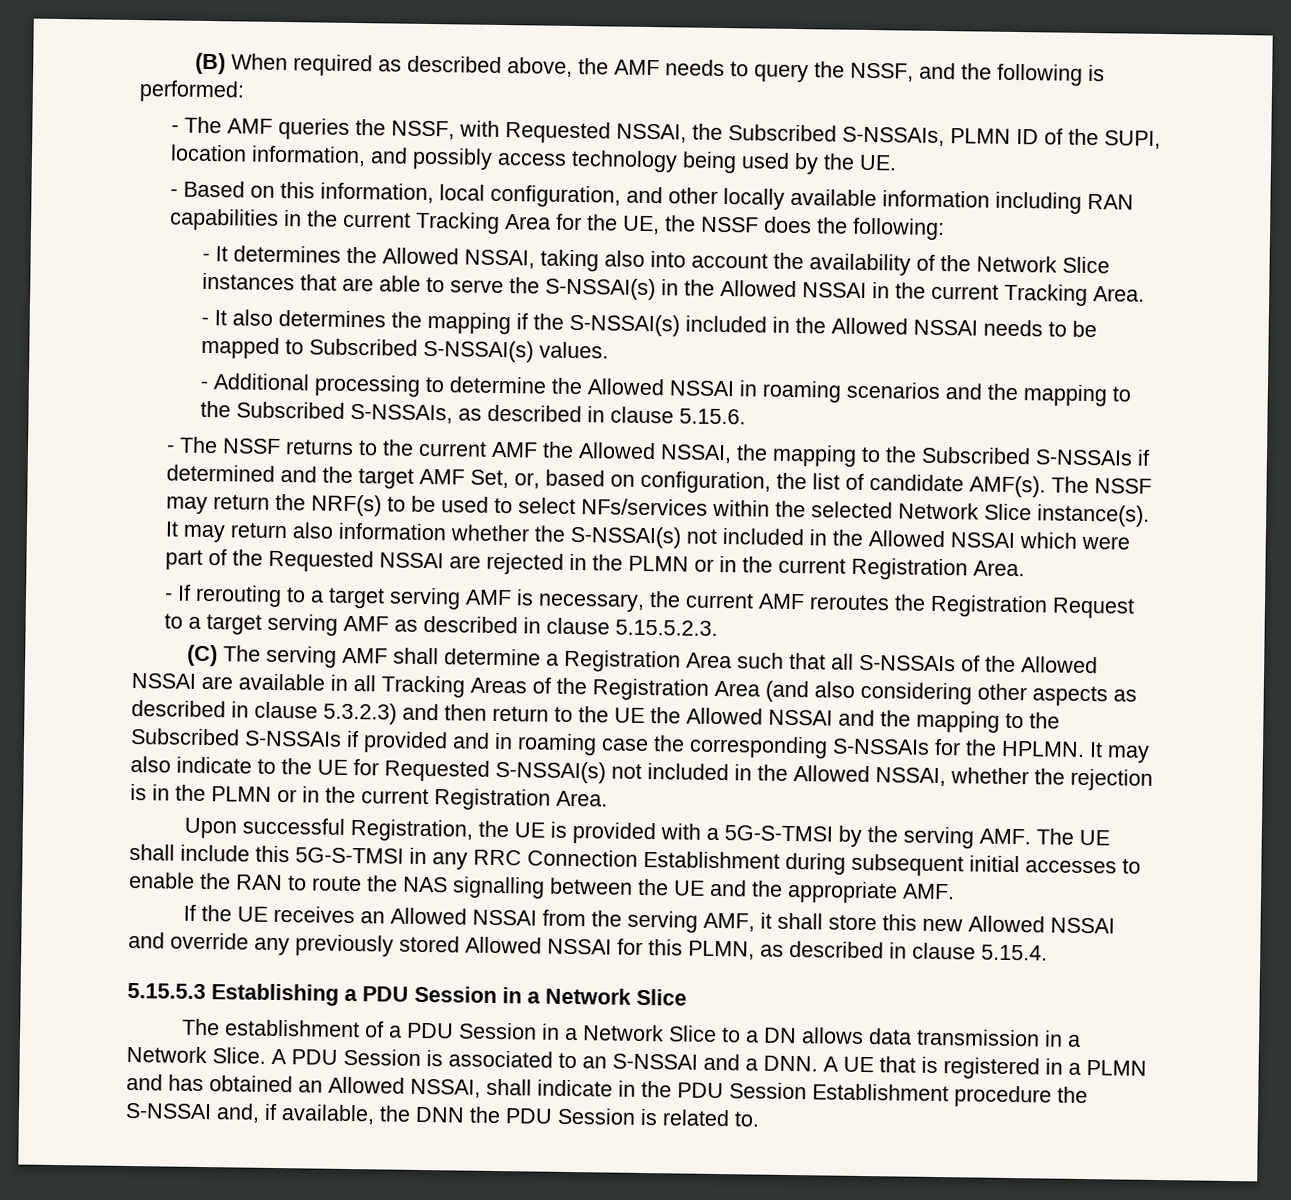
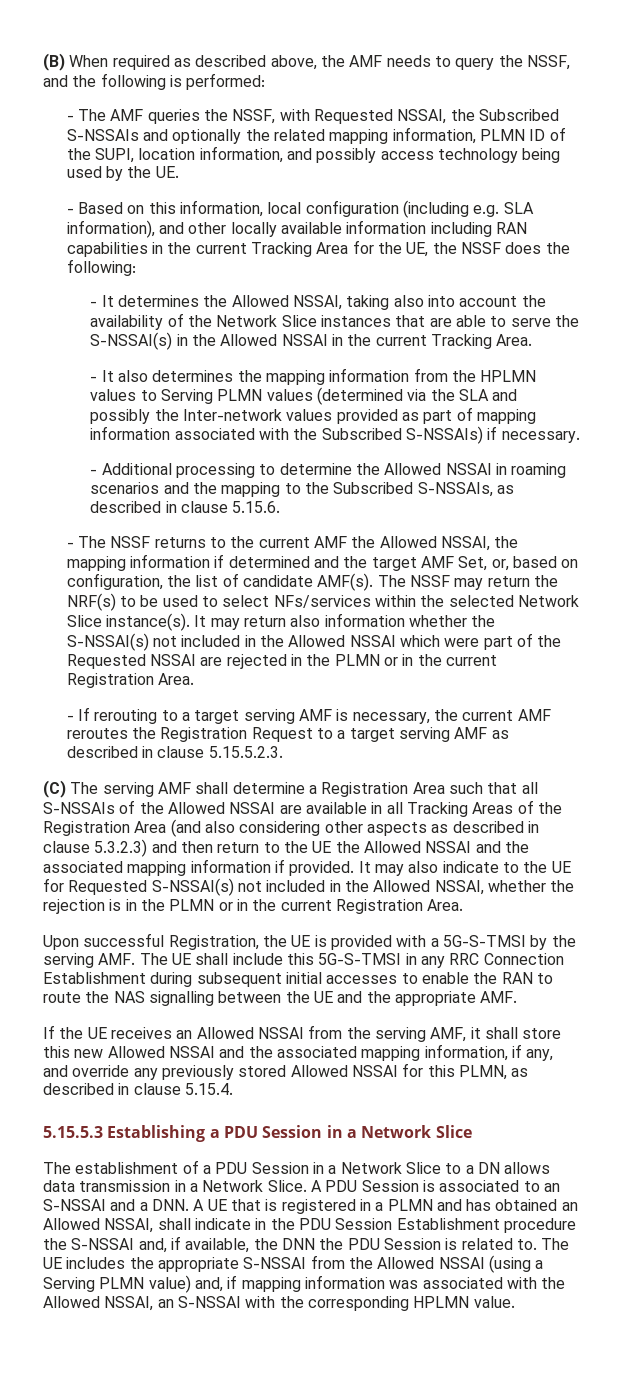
- - The AMF queries the NSSF, with Requested NSSAI, the Subscribed S-NSSAIs, PLMN ID of the SUPI, location information, and possibly access technology being used by the UE.
+ - The AMF queries the NSSF, with Requested NSSAI, the Subscribed S-NSSAIs and optionally the related mapping information, PLMN ID of the SUPI, location information, and possibly access technology being used by the UE.
- - Based on this information, local configuration, and other locally available information including RAN capabilities in the current Tracking Area for the UE, the NSSF does the following:
+ - Based on this information, local configuration (including e.g. SLA information), and other locally available information including RAN capabilities in the current Tracking Area for the UE, the NSSF does the following:
- - It also determines the mapping if the S-NSSAI(s) included in the Allowed NSSAI needs to be mapped to Subscribed S-NSSAI(s) values.
+ - It also determines the mapping information from the HPLMN values to Serving PLMN values (determined via the SLA and possibly the Inter-network values provided as part of mapping information associated with the Subscribed S-NSSAIs) if necessary.
- - The NSSF returns to the current AMF the Allowed NSSAI, the mapping to the Subscribed S-NSSAIs if determined and the target AMF Set, or, based on configuration, the list of candidate AMF(s).
+ - The NSSF returns to the current AMF the Allowed NSSAI, the mapping information if determined and the target AMF Set, or, based on configuration, the list of candidate AMF(s).
- (C) The serving AMF shall determine a Registration Area such that all S-NSSAIs of the Allowed NSSAI are available in all Tracking Areas of the Registration Area (and also considering other aspects as described in clause 5.3.2.3) and then return to the UE the Allowed NSSAI and the mapping to the Subscribed S-NSSAIs if provided and in roaming case the corresponding S-NSSAIs for the HPLMN.
+ (C) The serving AMF shall determine a Registration Area such that all S-NSSAIs of the Allowed NSSAI are available in all Tracking Areas of the Registration Area (and also considering other aspects as described in clause 5.3.2.3) and then return to the UE the Allowed NSSAI and the associated mapping information if provided.
- If the UE receives an Allowed NSSAI from the serving AMF, it shall store this new Allowed NSSAI and override any previously stored Allowed NSSAI for this PLMN, as described in clause 5.15.4.
+ If the UE receives an Allowed NSSAI from the serving AMF, it shall store this new Allowed NSSAI and the associated mapping information, if any, and override any previously stored Allowed NSSAI for this PLMN, as described in clause 5.15.4.
+ The UE includes the appropriate S-NSSAI from the Allowed NSSAI (using a Serving PLMN value) and, if mapping information was associated with the Allowed NSSAI, an S-NSSAI with the corresponding HPLMN value.

